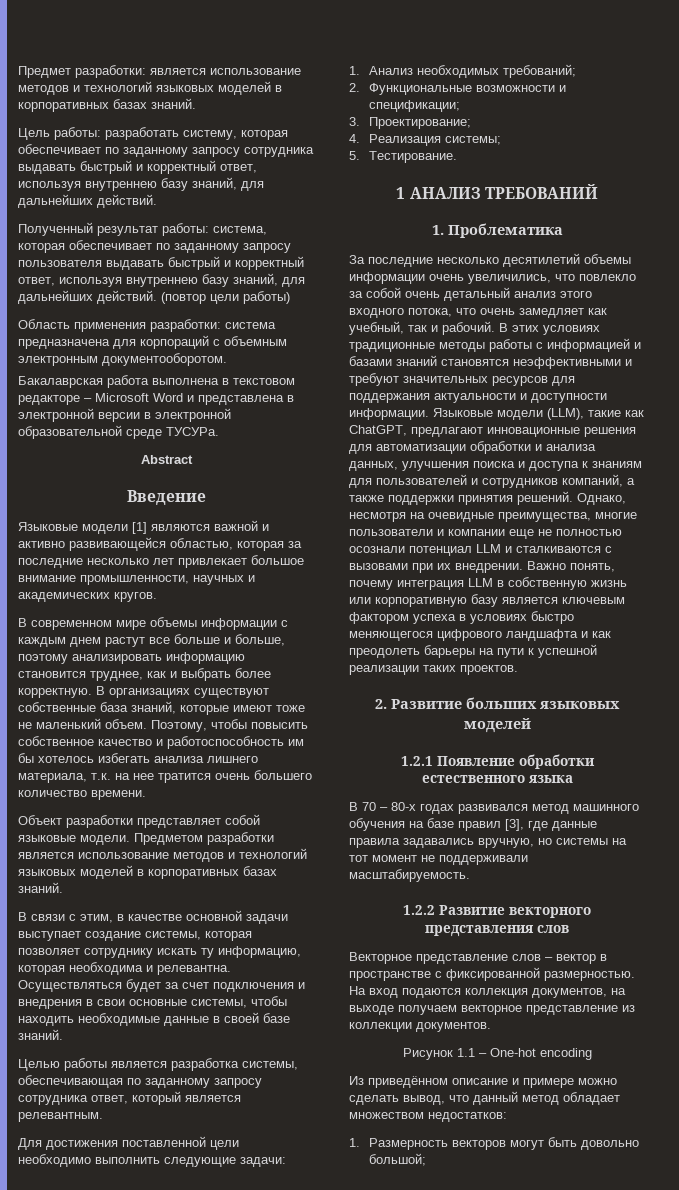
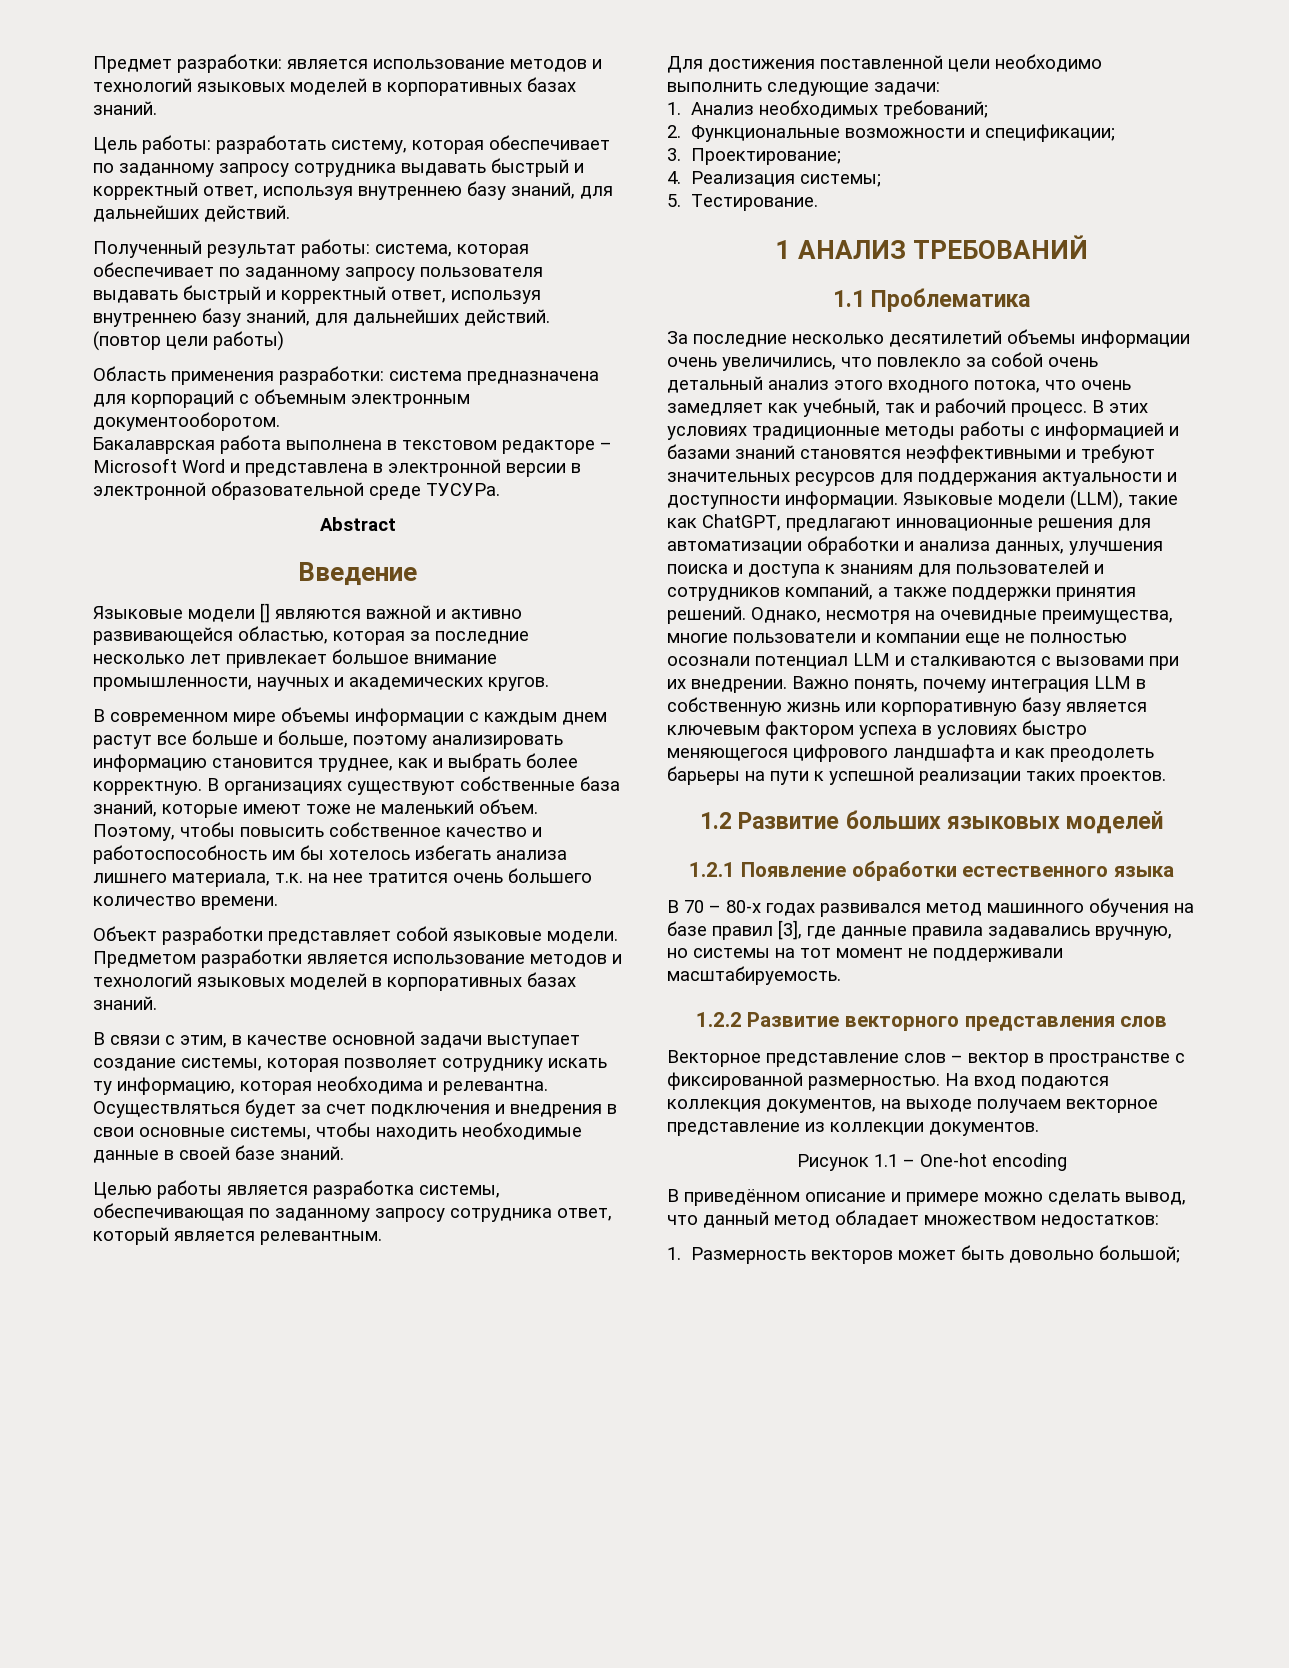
- Языковые модели [1] являются важной и активно развивающейся областью, которая за последние несколько лет привлекает большое внимание промышленности, научных и академических кругов.
+ Языковые модели [] являются важной и активно развивающейся областью, которая за последние несколько лет привлекает большое внимание промышленности, научных и академических кругов.
- 1. Проблематика
+ 1.1 Проблематика
- За последние несколько десятилетий объемы информации очень увеличились, что повлекло за собой очень детальный анализ этого входного потока, что очень замедляет как учебный, так и рабочий.
+ За последние несколько десятилетий объемы информации очень увеличились, что повлекло за собой очень детальный анализ этого входного потока, что очень замедляет как учебный, так и рабочий процесс.
- 2. Развитие больших языковых моделей
+ 1.2 Развитие больших языковых моделей
- Из приведённом описание и примере можно сделать вывод, что данный метод обладает множеством недостатков:
+ В приведённом описание и примере можно сделать вывод, что данный метод обладает множеством недостатков:
- 1. Размерность векторов могут быть довольно большой;
+ 1. Размерность векторов может быть довольно большой;

